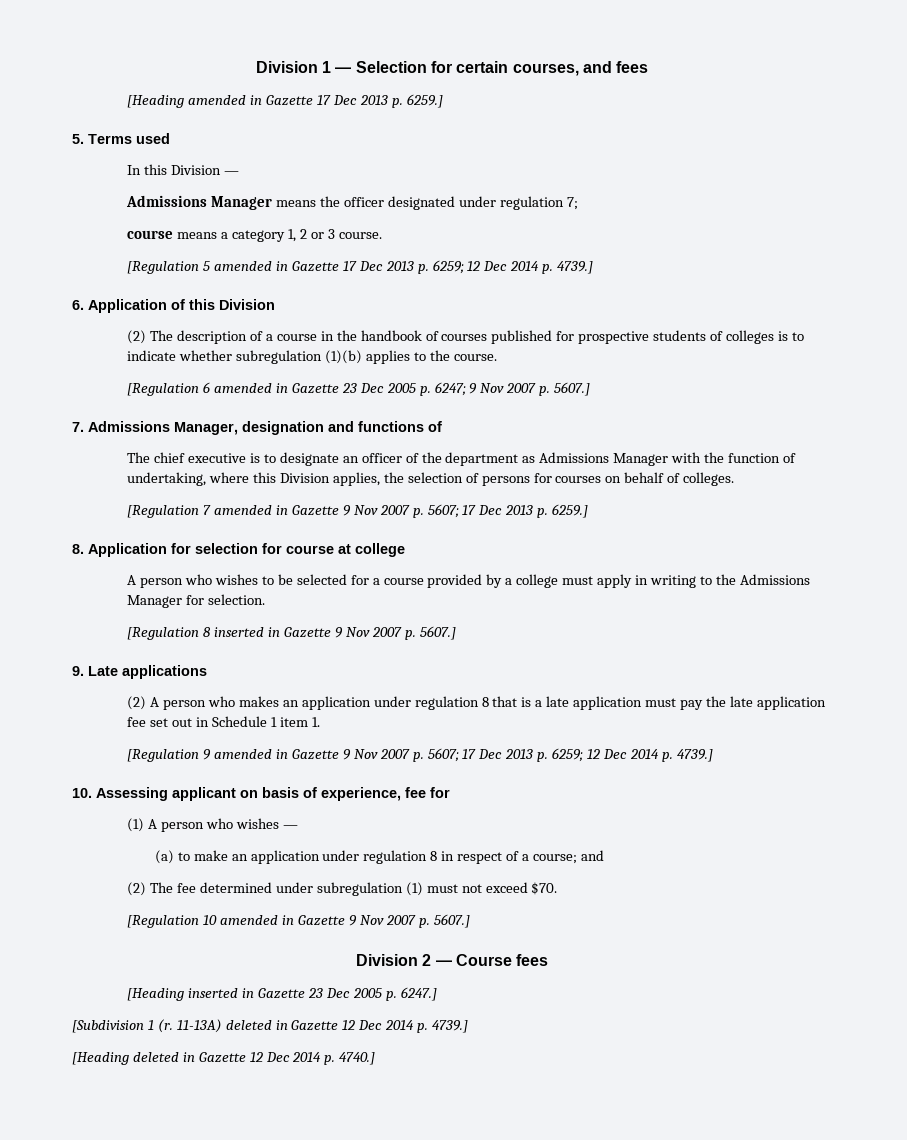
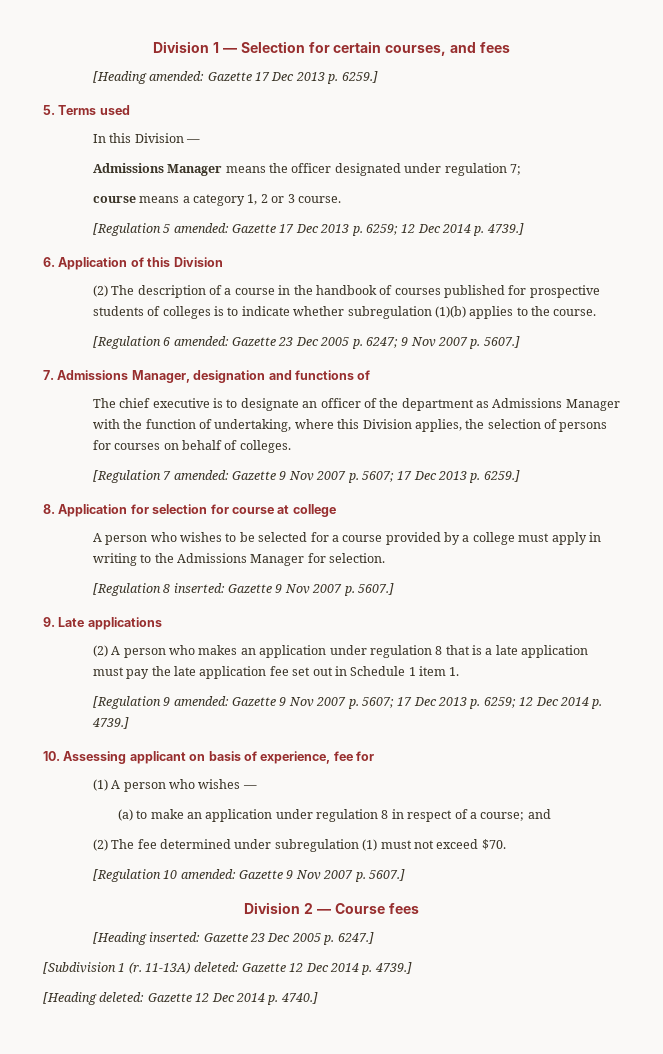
- [Heading amended in Gazette 17 Dec 2013 p. 6259.]
+ [Heading amended: Gazette 17 Dec 2013 p. 6259.]
- [Regulation 5 amended in Gazette 17 Dec 2013 p. 6259; 12 Dec 2014 p. 4739.]
+ [Regulation 5 amended: Gazette 17 Dec 2013 p. 6259; 12 Dec 2014 p. 4739.]
- [Regulation 6 amended in Gazette 23 Dec 2005 p. 6247; 9 Nov 2007 p. 5607.]
+ [Regulation 6 amended: Gazette 23 Dec 2005 p. 6247; 9 Nov 2007 p. 5607.]
- [Regulation 7 amended in Gazette 9 Nov 2007 p. 5607; 17 Dec 2013 p. 6259.]
+ [Regulation 7 amended: Gazette 9 Nov 2007 p. 5607; 17 Dec 2013 p. 6259.]
- [Regulation 8 inserted in Gazette 9 Nov 2007 p. 5607.]
+ [Regulation 8 inserted: Gazette 9 Nov 2007 p. 5607.]
- [Regulation 9 amended in Gazette 9 Nov 2007 p. 5607; 17 Dec 2013 p. 6259; 12 Dec 2014 p. 4739.]
+ [Regulation 9 amended: Gazette 9 Nov 2007 p. 5607; 17 Dec 2013 p. 6259; 12 Dec 2014 p. 4739.]
- [Regulation 10 amended in Gazette 9 Nov 2007 p. 5607.]
+ [Regulation 10 amended: Gazette 9 Nov 2007 p. 5607.]
- [Heading inserted in Gazette 23 Dec 2005 p. 6247.]
+ [Heading inserted: Gazette 23 Dec 2005 p. 6247.]
- 11-13A) deleted in Gazette 12 Dec 2014 p. 4739.]
+ 11-13A) deleted: Gazette 12 Dec 2014 p. 4739.]
- [Heading deleted in Gazette 12 Dec 2014 p. 4740.]
+ [Heading deleted: Gazette 12 Dec 2014 p. 4740.]

